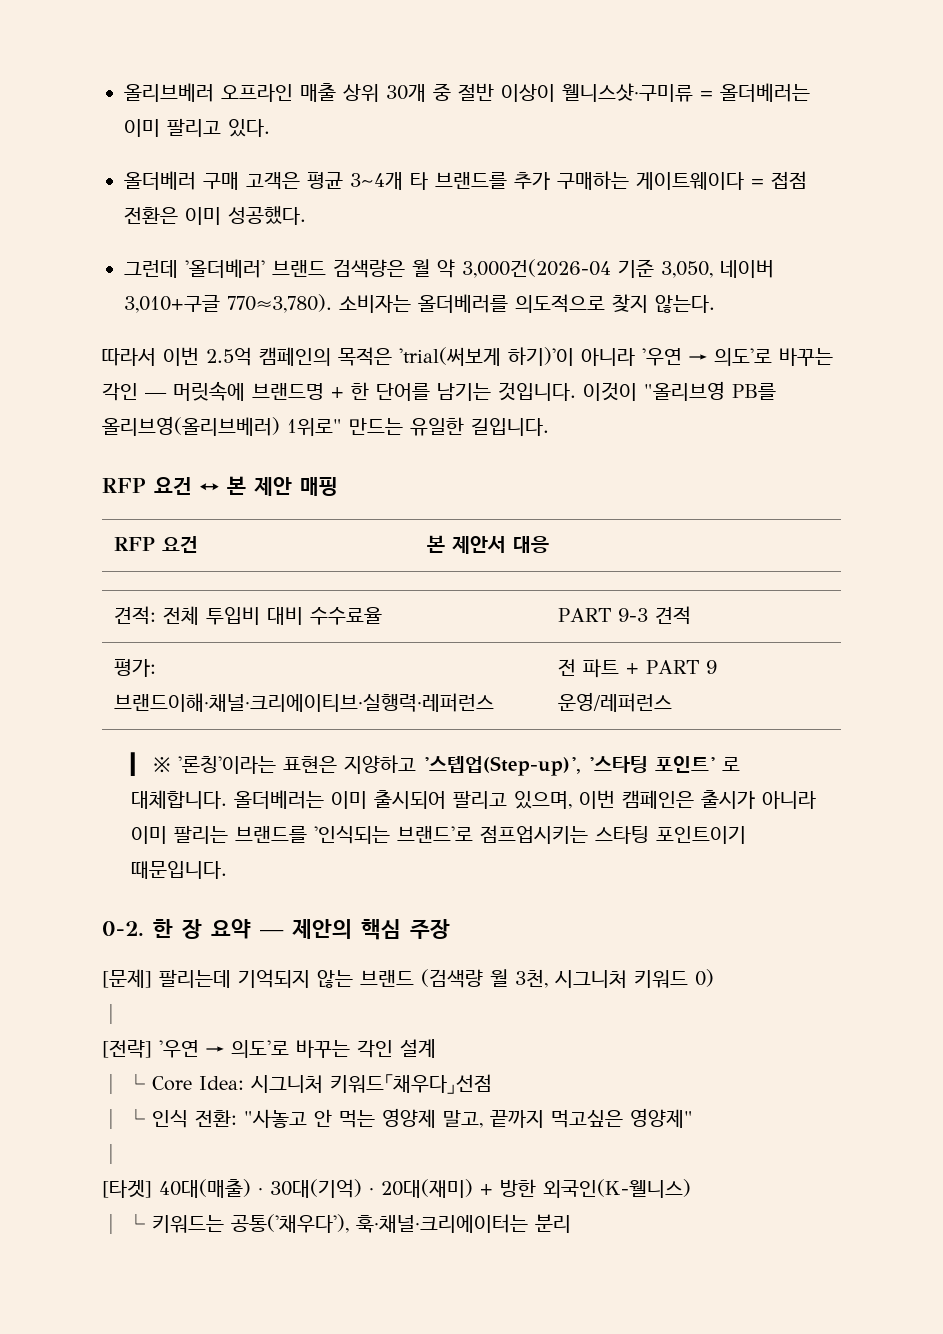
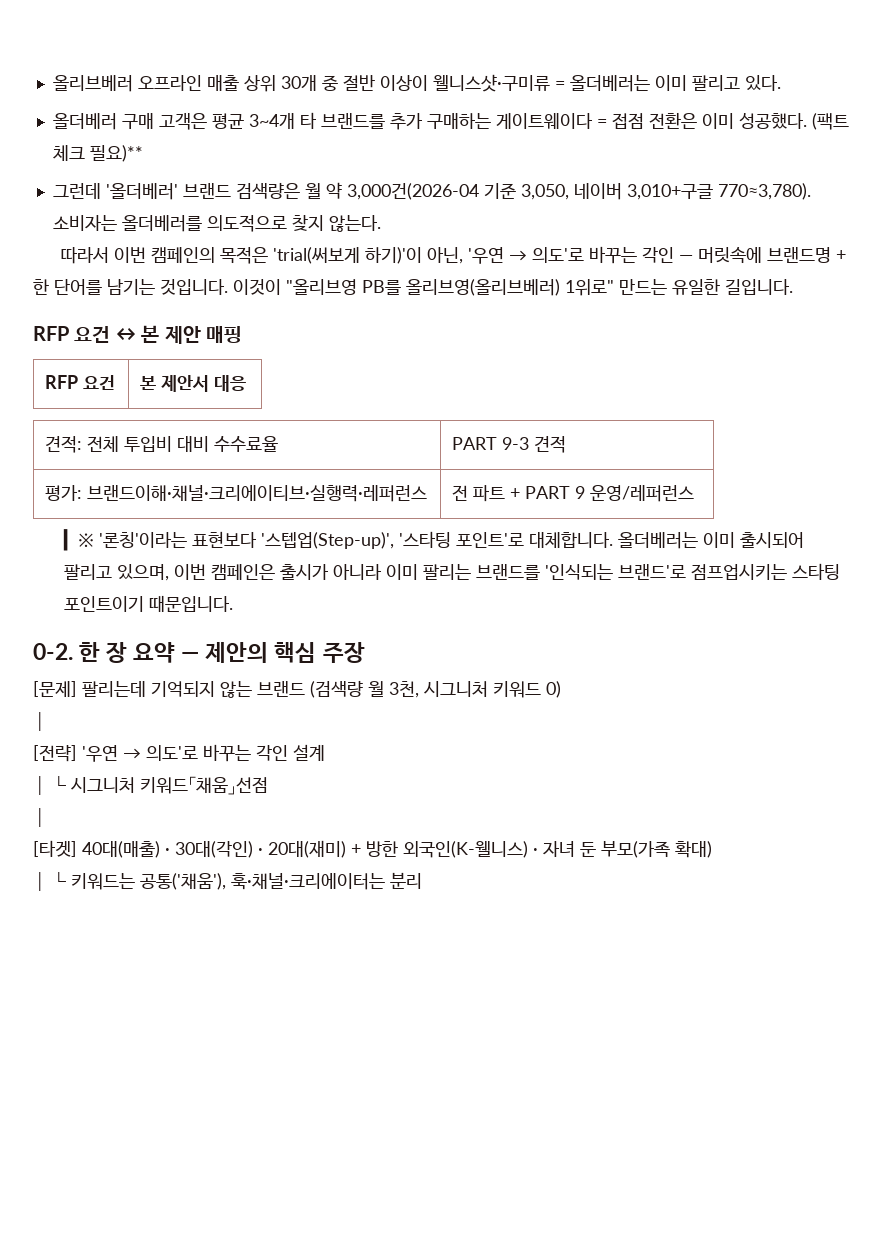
+ (팩트 체크 필요)**
- 따라서 이번 2.5억 캠페인의 목적은 'trial(써보게 하기)'이 아니라 '우연 → 의도'로 바꾸는 각인 — 머릿속에 브랜드명 + 한 단어를 남기는 것입니다.
+ 따라서 이번 캠페인의 목적은 'trial(써보게 하기)'이 아닌, '우연 → 의도'로 바꾸는 각인 — 머릿속에 브랜드명 + 한 단어를 남기는 것입니다.
- ▎ ※ '론칭'이라는 표현은 지양하고 '스텝업(Step-up)', '스타팅 포인트' 로 대체합니다.
+ ▎※ '론칭'이라는 표현보다 '스텝업(Step-up)', '스타팅 포인트'로 대체합니다.
- │ └ Core Idea: 시그니처 키워드「채우다」선점
+ │ └ 시그니처 키워드「채움」선점
- │ └ 인식 전환: "사놓고 안 먹는 영양제 말고, 끝까지 먹고싶은 영양제"
- [타겟] 40대(매출) · 30대(기억) · 20대(재미) + 방한 외국인(K-웰니스)
+ [타겟] 40대(매출) · 30대(각인) · 20대(재미) + 방한 외국인(K-웰니스) · 자녀 둔 부모(가족 확대)
- │ └ 키워드는 공통('채우다'), 훅·채널·크리에이터는 분리
+ │ └ 키워드는 공통('채움'), 훅·채널·크리에이터는 분리

